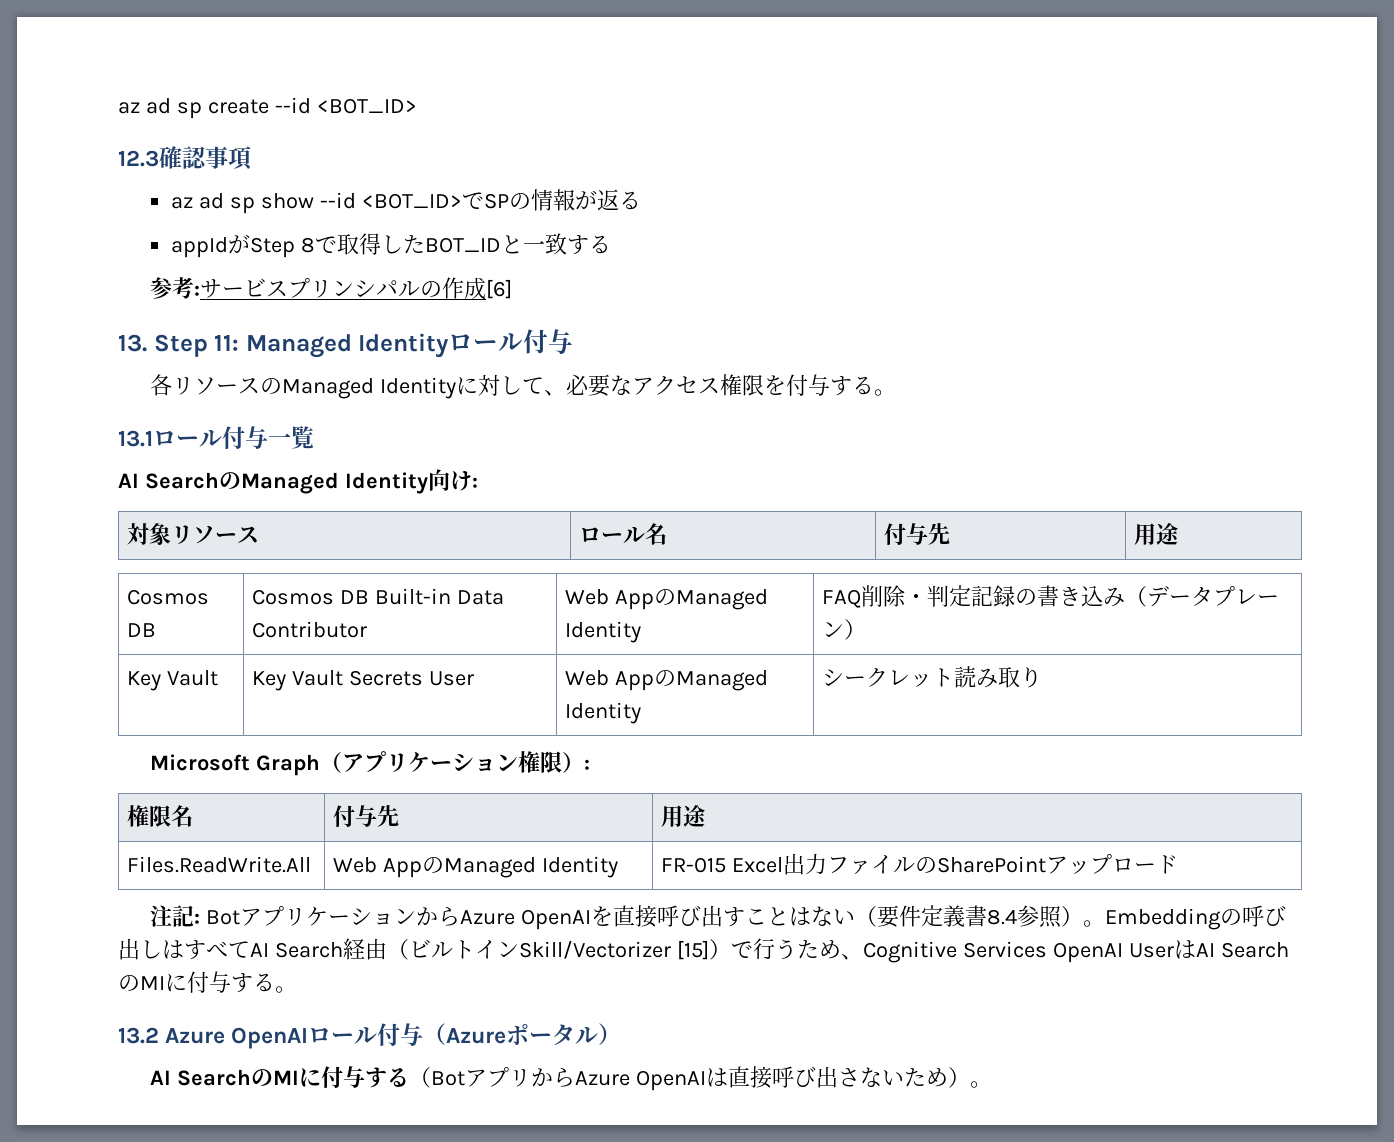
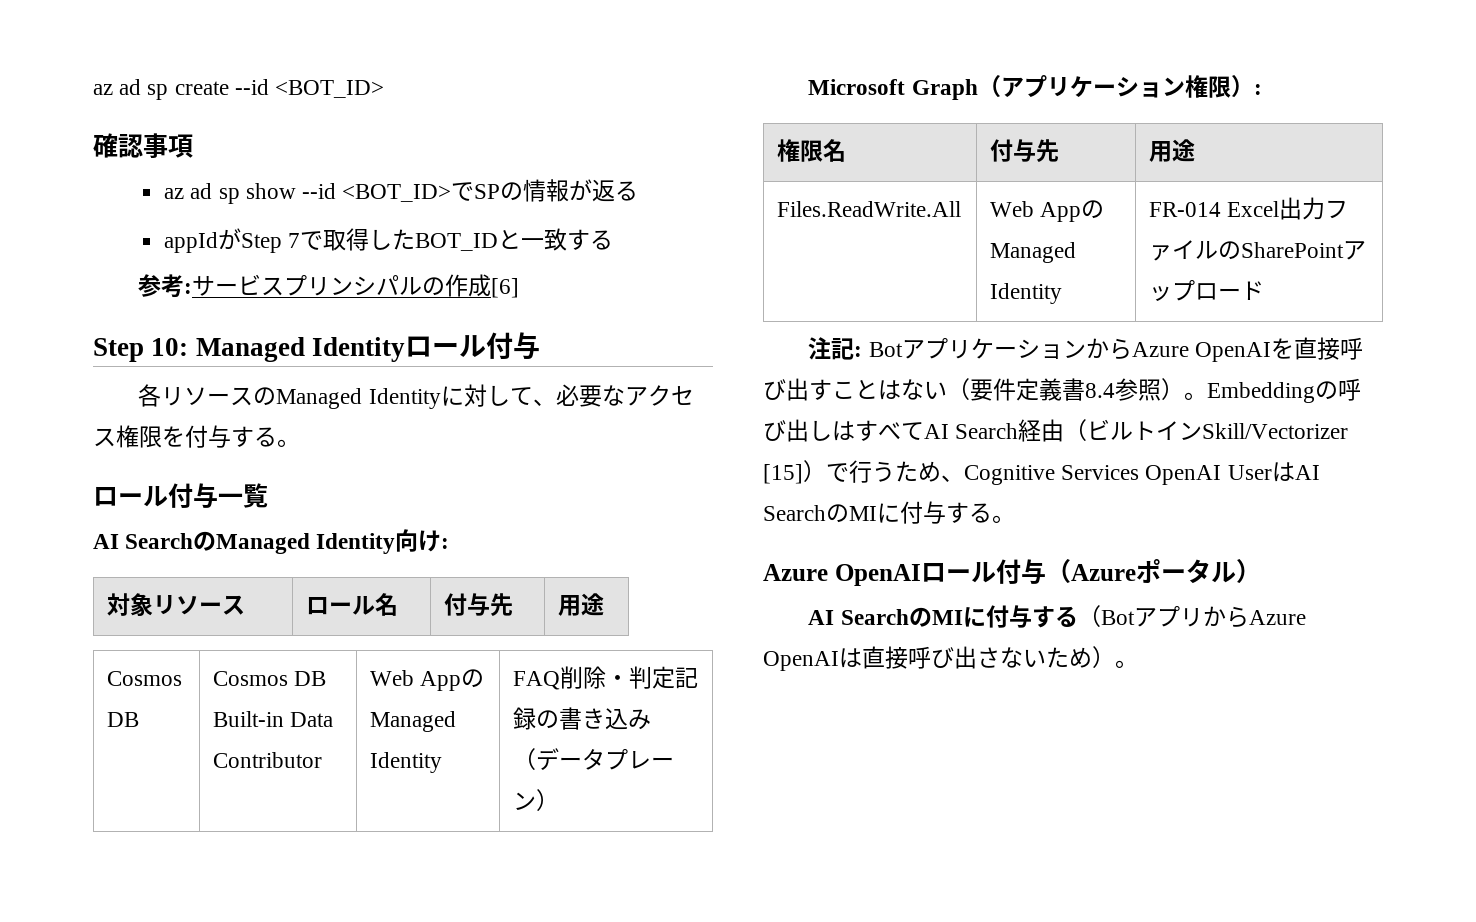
- 12.3確認事項
+ 確認事項
- appIdがStep 8で取得したBOT_IDと一致する
+ appIdがStep 7で取得したBOT_IDと一致する
- 13. Step 11: Managed Identityロール付与
+ Step 10: Managed Identityロール付与
- 13.1ロール付与一覧
+ ロール付与一覧
- Key Vault | Key Vault Secrets User | Web AppのManaged Identity | シークレット読み取り
- Files.ReadWrite.All | Web AppのManaged Identity | FR-015 Excel出力ファイルのSharePointアップロード
+ Files.ReadWrite.All | Web AppのManaged Identity | FR-014 Excel出力ファイルのSharePointアップロード
- 13.2 Azure OpenAIロール付与（Azureポータル）
+ Azure OpenAIロール付与（Azureポータル）

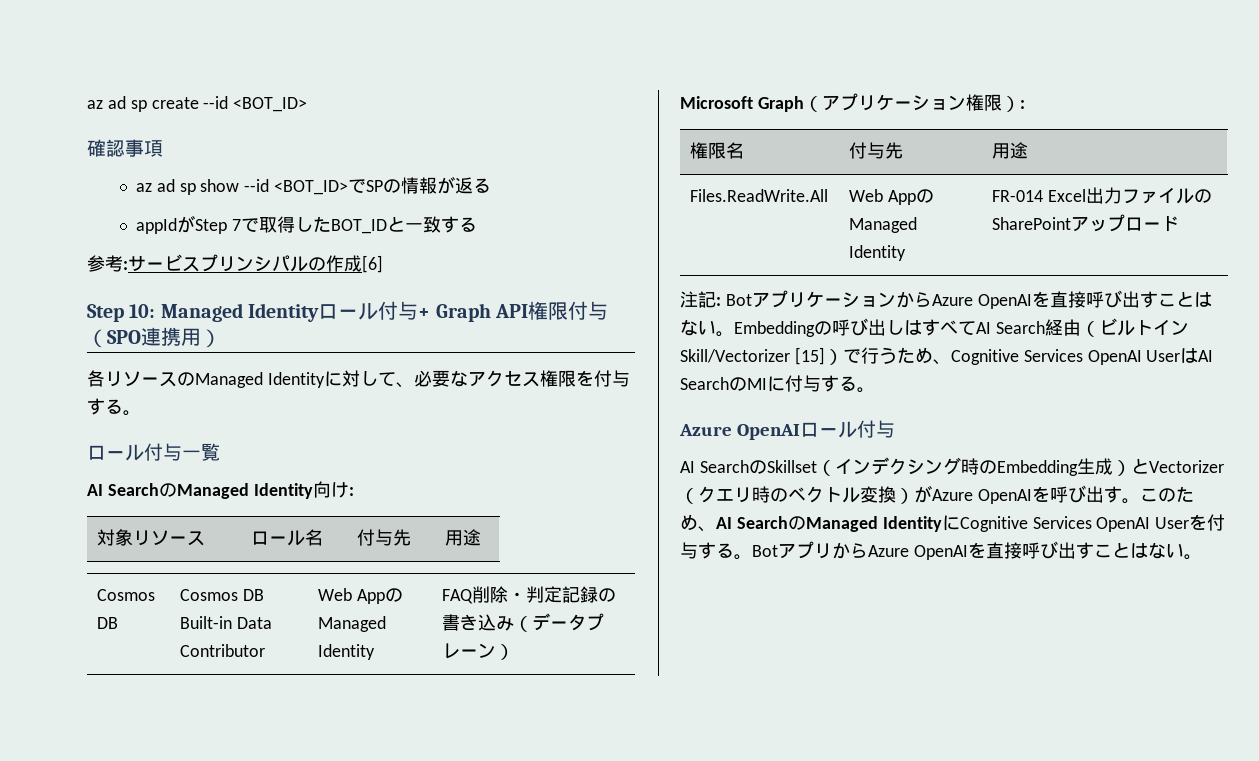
- Step 10: Managed Identityロール付与
+ Step 10: Managed Identityロール付与+ Graph API権限付与（SPO連携用）
- 注記: BotアプリケーションからAzure OpenAIを直接呼び出すことはない（要件定義書8.4参照）。
+ 注記: BotアプリケーションからAzure OpenAIを直接呼び出すことはない。
- Azure OpenAIロール付与（Azureポータル）
- AI SearchのMIに付与する（BotアプリからAzure OpenAIは直接呼び出さないため）。
+ Azure OpenAIロール付与
+ AI SearchのSkillset（インデクシング時のEmbedding生成）とVectorizer（クエリ時のベクトル変換）がAzure OpenAIを呼び出す。このため、AI SearchのManaged IdentityにCognitive Services OpenAI Userを付与する。BotアプリからAzure OpenAIを直接呼び出すことはない。

